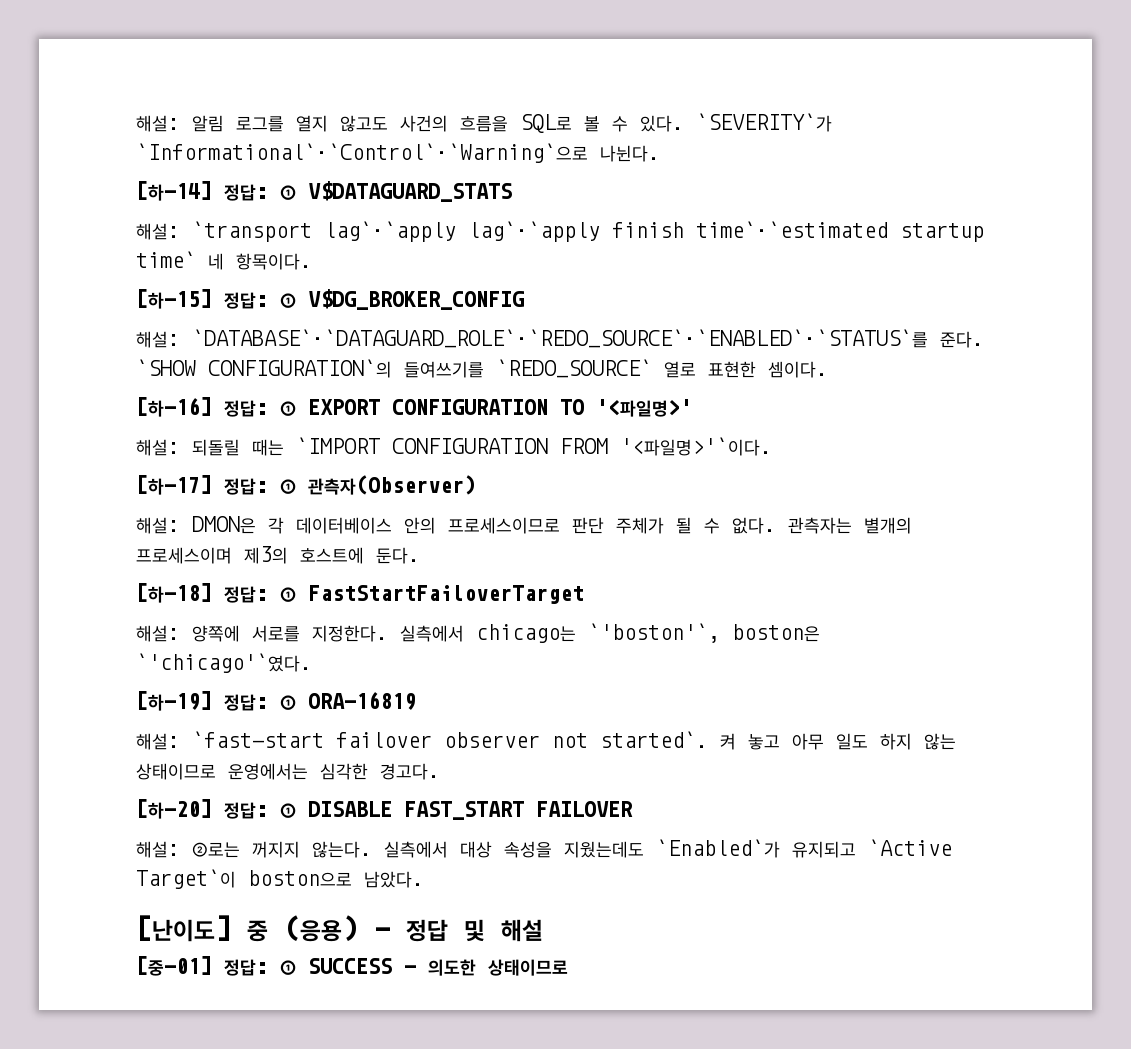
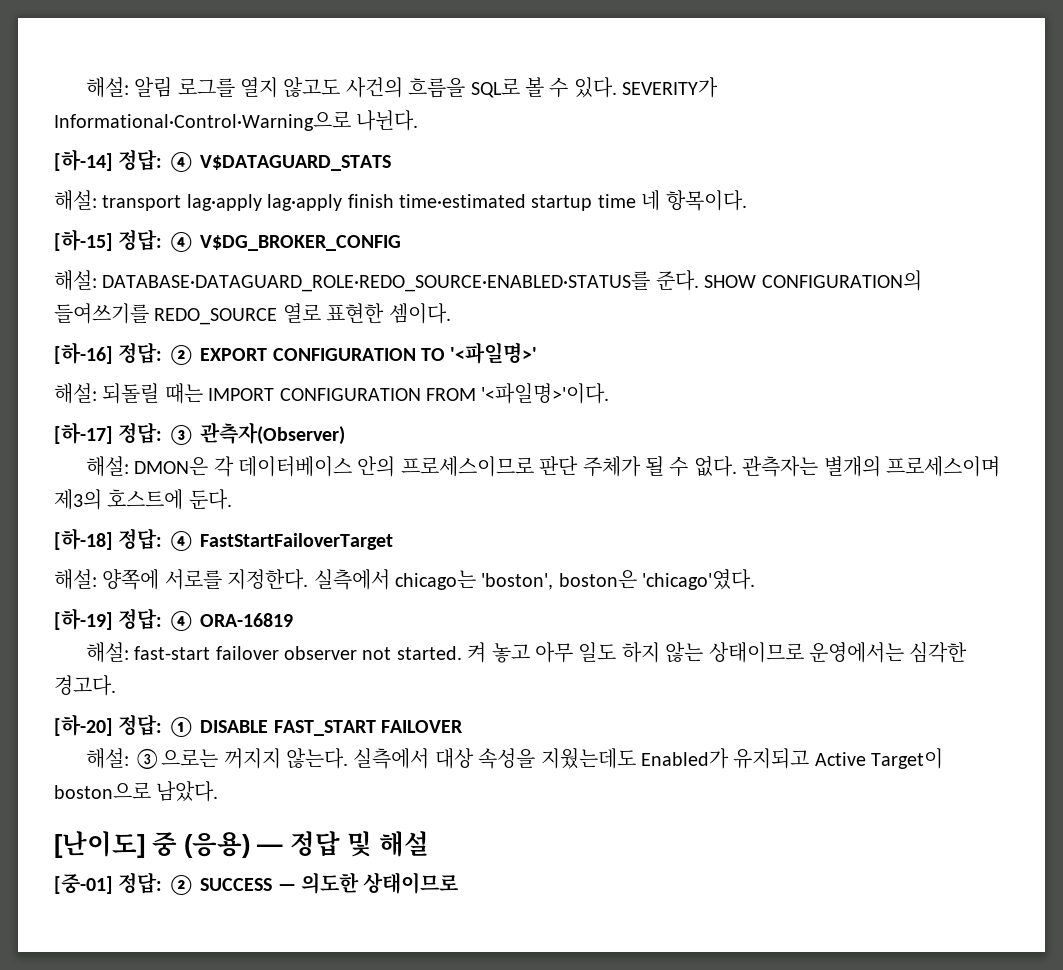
- `SEVERITY`가 `Informational`·`Control`·`Warning`으로 나뉜다.
+ SEVERITY가 Informational·Control·Warning으로 나뉜다.
- [하-14] 정답: ① V$DATAGUARD_STATS
+ [하-14] 정답: ④ V$DATAGUARD_STATS
- 해설: `transport lag`·`apply lag`·`apply finish time`·`estimated startup time` 네 항목이다.
+ 해설: transport lag·apply lag·apply finish time·estimated startup time 네 항목이다.
- [하-15] 정답: ① V$DG_BROKER_CONFIG
+ [하-15] 정답: ④ V$DG_BROKER_CONFIG
- 해설: `DATABASE`·`DATAGUARD_ROLE`·`REDO_SOURCE`·`ENABLED`·`STATUS`를 준다. `SHOW CONFIGURATION`의 들여쓰기를 `REDO_SOURCE` 열로 표현한 셈이다.
+ 해설: DATABASE·DATAGUARD_ROLE·REDO_SOURCE·ENABLED·STATUS를 준다. SHOW CONFIGURATION의 들여쓰기를 REDO_SOURCE 열로 표현한 셈이다.
- [하-16] 정답: ① EXPORT CONFIGURATION TO '<파일명>'
+ [하-16] 정답: ② EXPORT CONFIGURATION TO '<파일명>'
- 해설: 되돌릴 때는 `IMPORT CONFIGURATION FROM '<파일명>'`이다.
+ 해설: 되돌릴 때는 IMPORT CONFIGURATION FROM '<파일명>'이다.
- [하-17] 정답: ① 관측자(Observer)
+ [하-17] 정답: ③ 관측자(Observer)
- [하-18] 정답: ① FastStartFailoverTarget
+ [하-18] 정답: ④ FastStartFailoverTarget
- 실측에서 chicago는 `'boston'`, boston은 `'chicago'`였다.
+ 실측에서 chicago는 'boston', boston은 'chicago'였다.
- [하-19] 정답: ① ORA-16819
+ [하-19] 정답: ④ ORA-16819
- 해설: `fast-start failover observer not started`.
+ 해설: fast-start failover observer not started.
- 해설: ②로는 꺼지지 않는다.
+ 해설: ③으로는 꺼지지 않는다.
- 실측에서 대상 속성을 지웠는데도 `Enabled`가 유지되고 `Active Target`이 boston으로 남았다.
+ 실측에서 대상 속성을 지웠는데도 Enabled가 유지되고 Active Target이 boston으로 남았다.
- [중-01] 정답: ① SUCCESS — 의도한 상태이므로
+ [중-01] 정답: ② SUCCESS — 의도한 상태이므로

